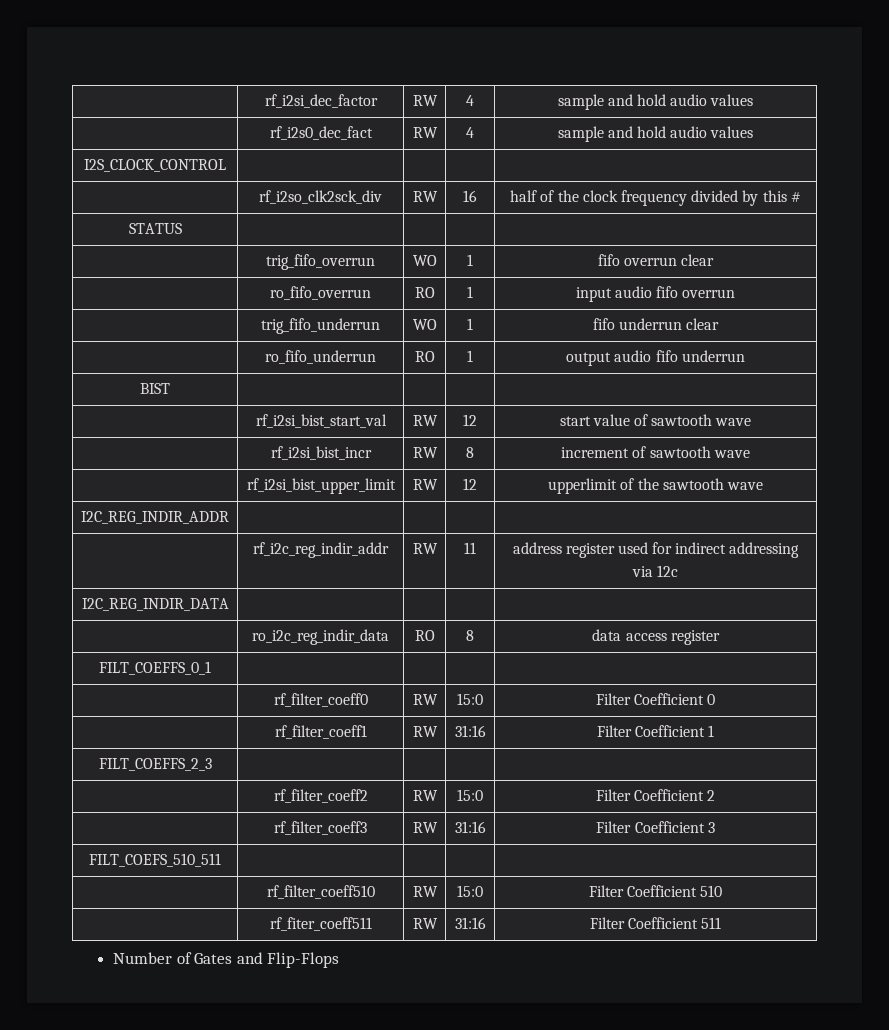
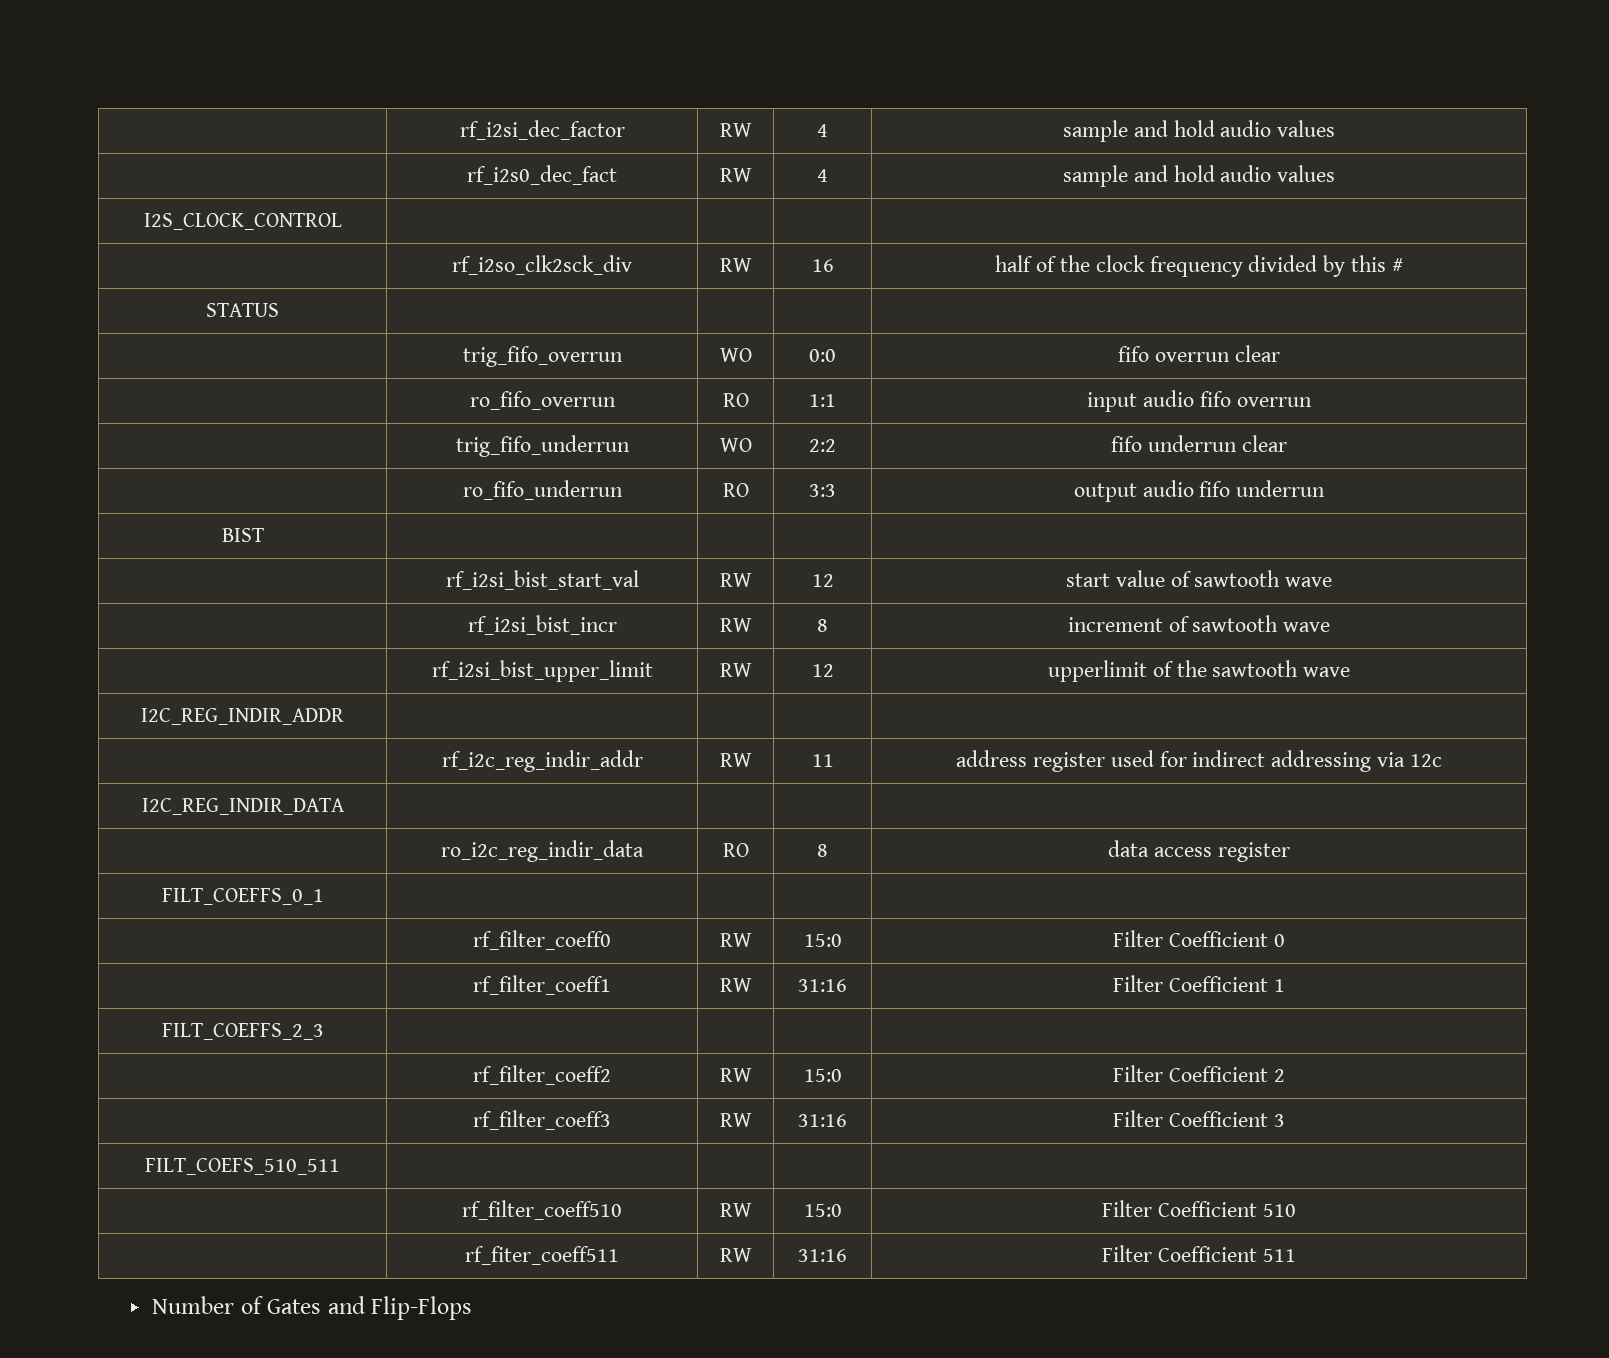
- | trig_fifo_overrun | WO | 1 | fifo overrun clear
+ | trig_fifo_overrun | WO | 0:0 | fifo overrun clear
- | ro_fifo_overrun | RO | 1 | input audio fifo overrun
+ | ro_fifo_overrun | RO | 1:1 | input audio fifo overrun
- | trig_fifo_underrun | WO | 1 | fifo underrun clear
+ | trig_fifo_underrun | WO | 2:2 | fifo underrun clear
- | ro_fifo_underrun | RO | 1 | output audio fifo underrun
+ | ro_fifo_underrun | RO | 3:3 | output audio fifo underrun

